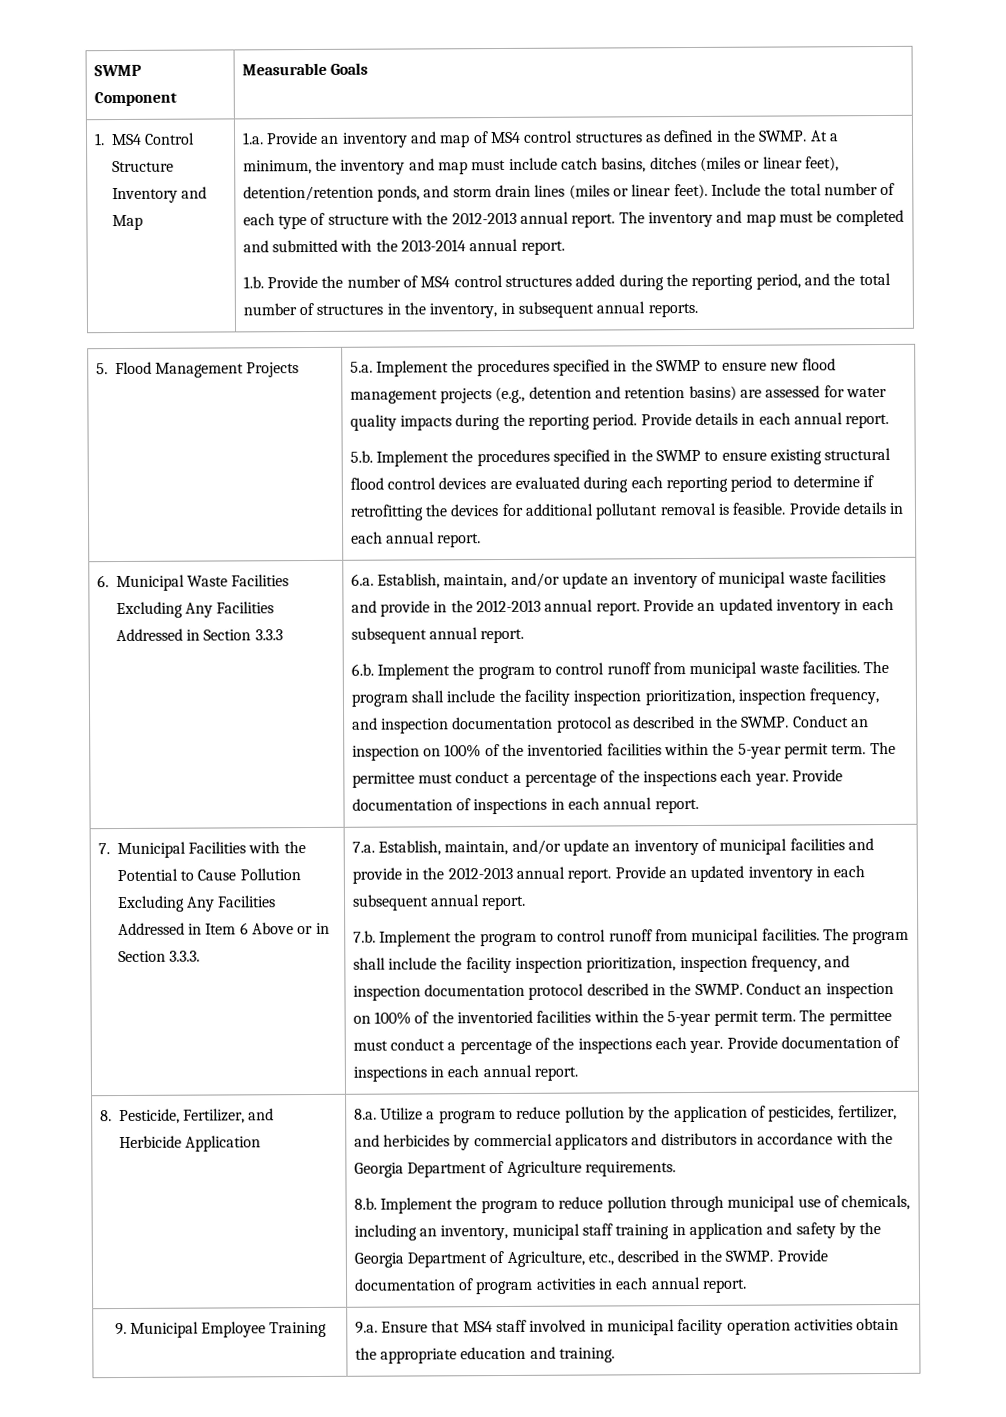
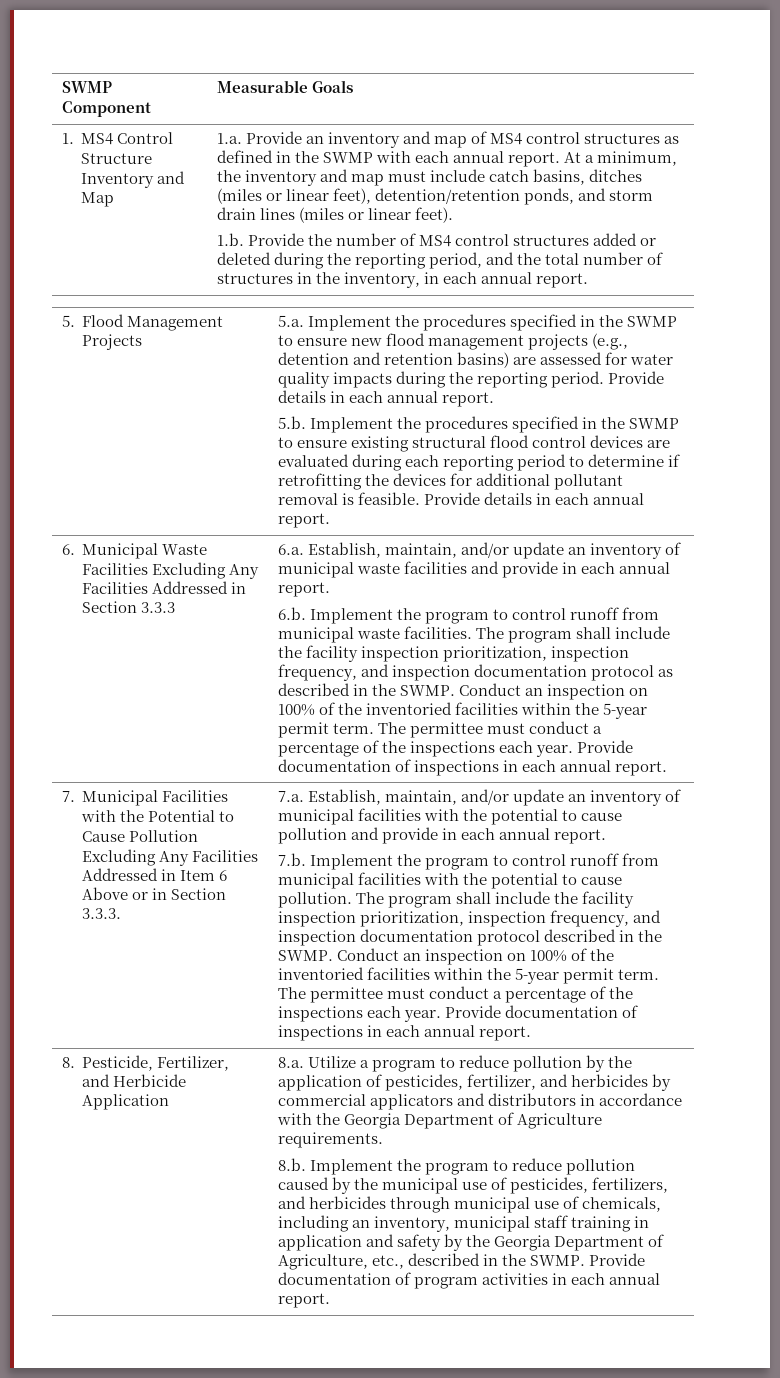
- 1.a. Provide an inventory and map of MS4 control structures as defined in the SWMP.
+ 1.a. Provide an inventory and map of MS4 control structures as defined in the SWMP with each annual report.
- Include the total number of each type of structure with the 2012-2013 annual report. The inventory and map must be completed and submitted with the 2013-2014 annual report.
- 1.b. Provide the number of MS4 control structures added during the reporting period, and the total number of structures in the inventory, in subsequent annual reports.
+ 1.b. Provide the number of MS4 control structures added or deleted during the reporting period, and the total number of structures in the inventory, in each annual report.
- 6.a. Establish, maintain, and/or update an inventory of municipal waste facilities and provide in the 2012-2013 annual report. Provide an updated inventory in each subsequent annual report.
+ 6.a. Establish, maintain, and/or update an inventory of municipal waste facilities and provide in each annual report.
- 7.a. Establish, maintain, and/or update an inventory of municipal facilities and provide in the 2012-2013 annual report. Provide an updated inventory in each subsequent annual report.
+ 7.a. Establish, maintain, and/or update an inventory of municipal facilities with the potential to cause pollution and provide in each annual report.
- 7.b. Implement the program to control runoff from municipal facilities.
+ 7.b. Implement the program to control runoff from municipal facilities with the potential to cause pollution.
- 8.b. Implement the program to reduce pollution through municipal use of chemicals, including an inventory, municipal staff training in application and safety by the Georgia Department of Agriculture, etc., described in the SWMP.
+ 8.b. Implement the program to reduce pollution caused by the municipal use of pesticides, fertilizers, and herbicides through municipal use of chemicals, including an inventory, municipal staff training in application and safety by the Georgia Department of Agriculture, etc., described in the SWMP.
- 9. Municipal Employee Training | 9.a. Ensure that MS4 staff involved in municipal facility operation activities obtain the appropriate education and training.

